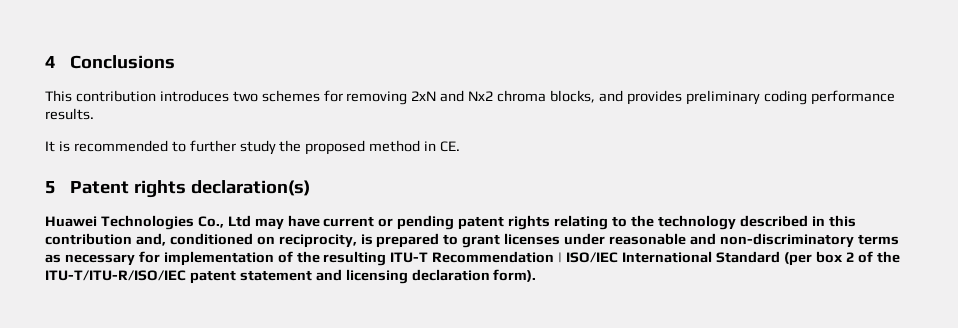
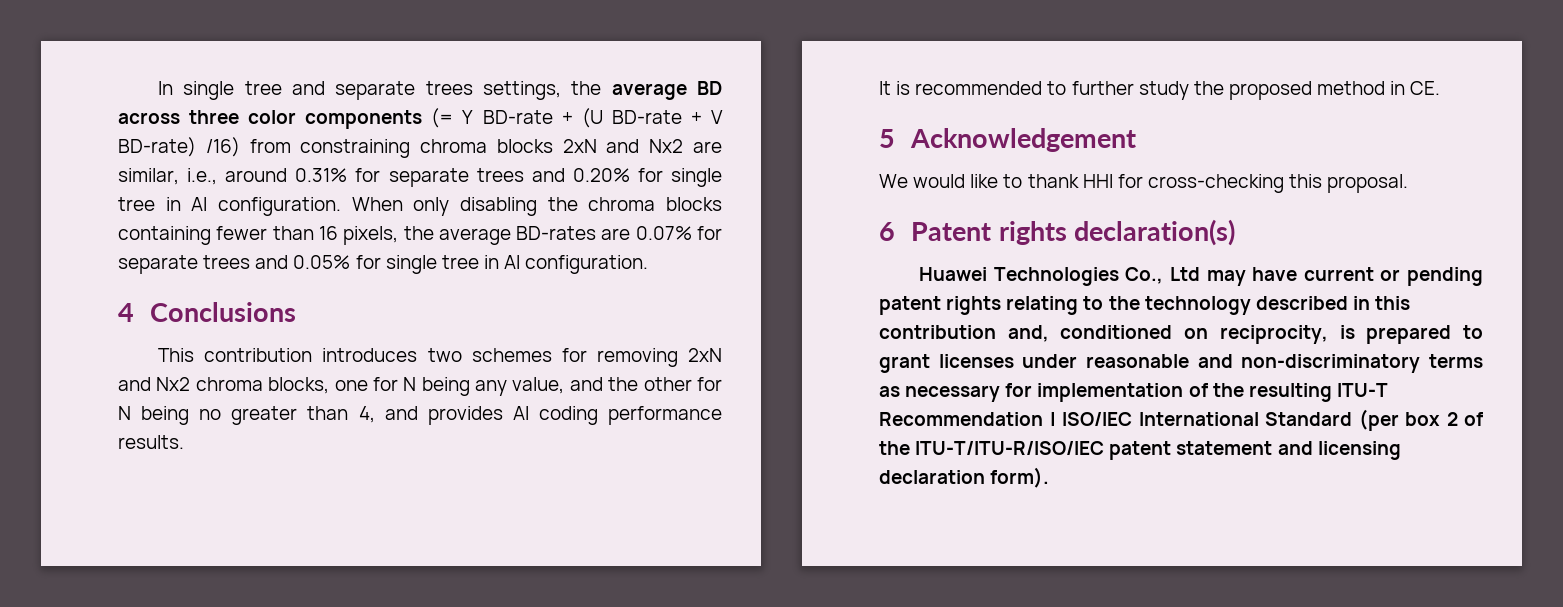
+ In single tree and separate trees settings, the average BD across three color components (= Y BD-rate + (U BD-rate + V BD-rate) /16) from constraining chroma blocks 2xN and Nx2 are similar, i.e., around 0.31% for separate trees and 0.20% for single tree in AI configuration. When only disabling the chroma blocks containing fewer than 16 pixels, the average BD-rates are 0.07% for separate trees and 0.05% for single tree in AI configuration.
- This contribution introduces two schemes for removing 2xN and Nx2 chroma blocks, and provides preliminary coding performance results.
+ This contribution introduces two schemes for removing 2xN and Nx2 chroma blocks, one for N being any value, and the other for N being no greater than 4, and provides AI coding performance results.
- 5 Patent rights declaration(s)
+ 5 Acknowledgement
+ We would like to thank HHI for cross-checking this proposal.
+ 6 Patent rights declaration(s)

